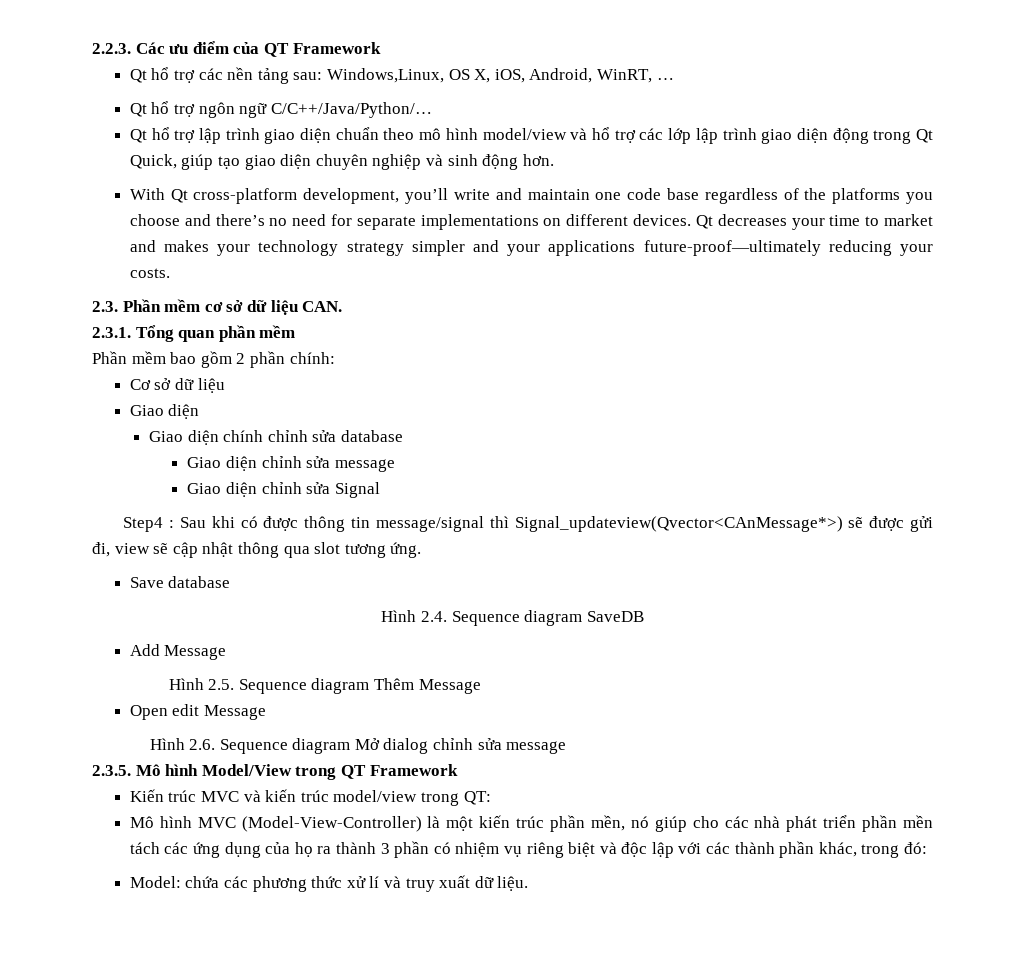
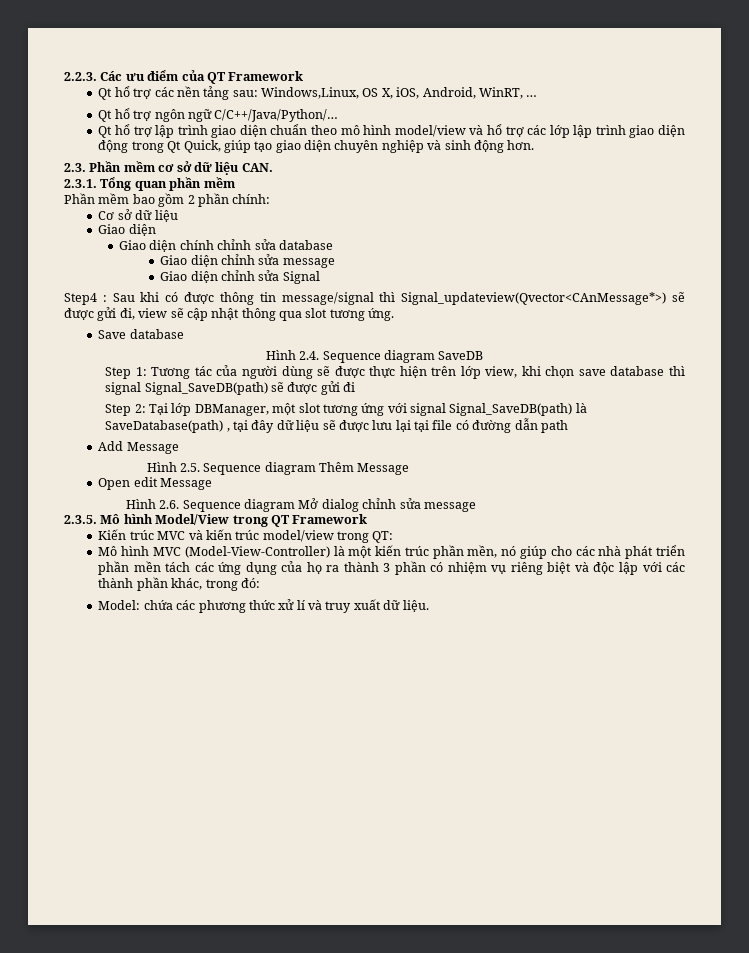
- With Qt cross-platform development, you’ll write and maintain one code base regardless of the platforms you choose and there’s no need for separate implementations on different devices. Qt decreases your time to market and makes your technology strategy simpler and your applications future-proof—ultimately reducing your costs.
+ Step 1: Tương tác của người dùng sẽ được thực hiện trên lớp view, khi chọn save database thì signal Signal_SaveDB(path) sẽ được gửi đi
+ Step 2: Tại lớp DBManager, một slot tương ứng với signal Signal_SaveDB(path) là SaveDatabase(path) , tại đây dữ liệu sẽ được lưu lại tại file có đường dẫn path

